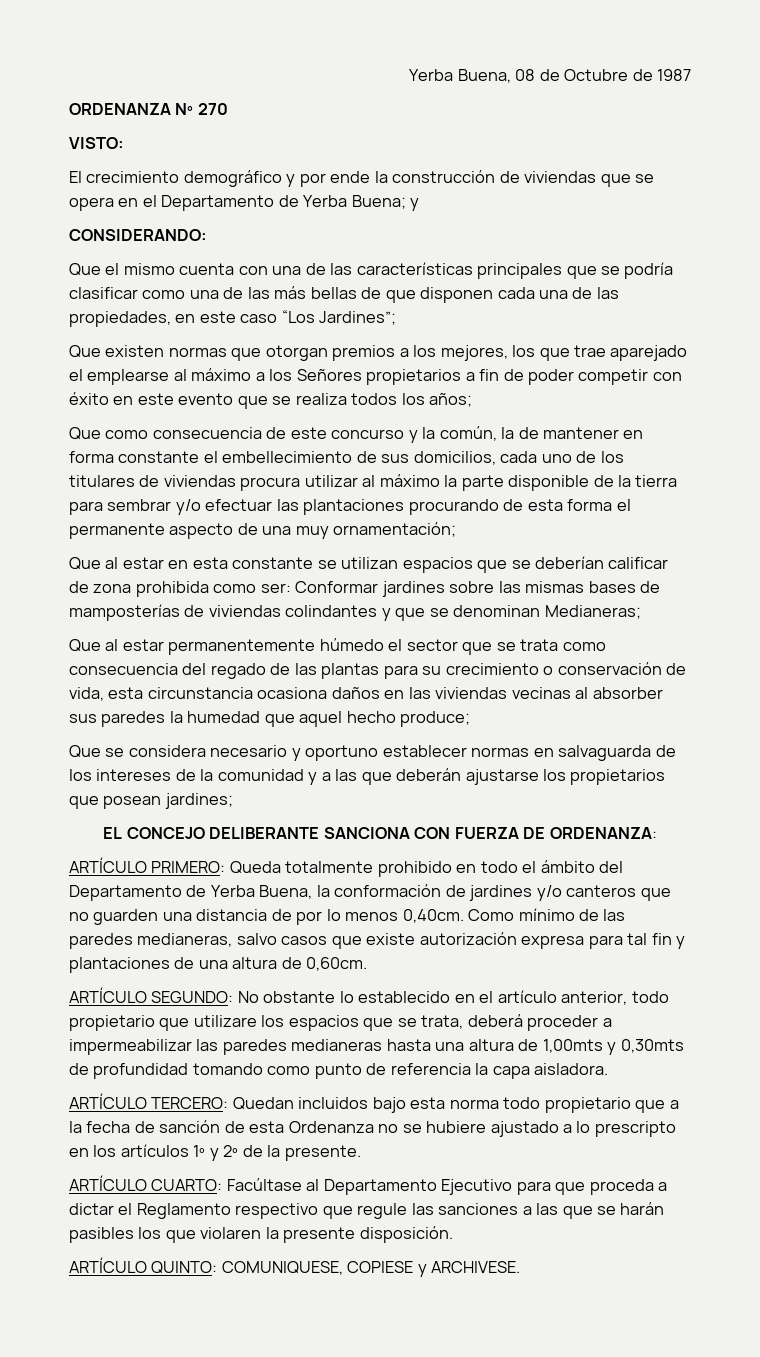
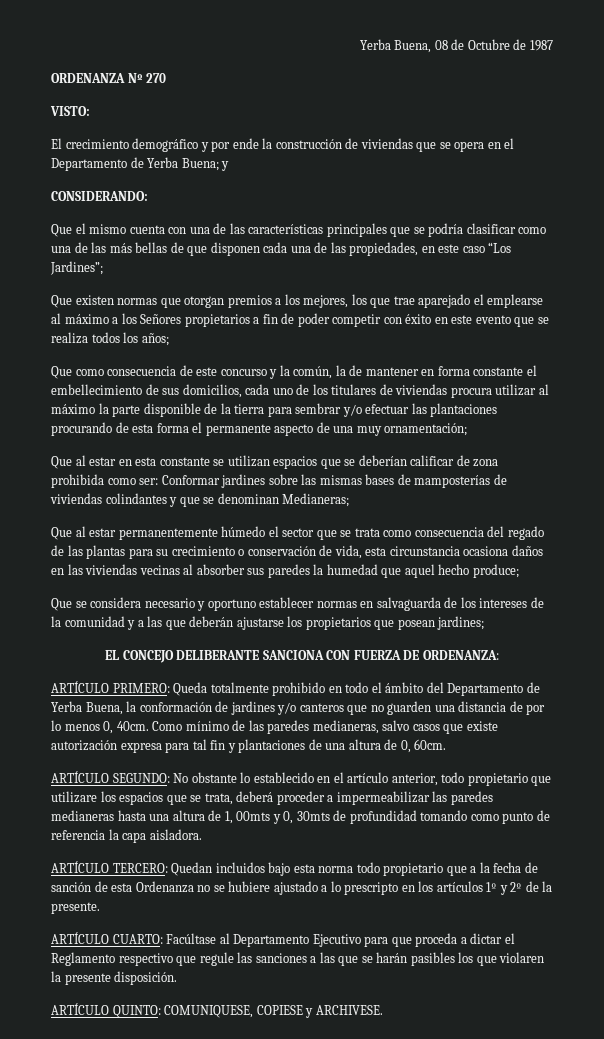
- ARTÍCULO PRIMERO: Queda totalmente prohibido en todo el ámbito del Departamento de Yerba Buena, la conformación de jardines y/o canteros que no guarden una distancia de por lo menos 0,40cm.
+ ARTÍCULO PRIMERO: Queda totalmente prohibido en todo el ámbito del Departamento de Yerba Buena, la conformación de jardines y/o canteros que no guarden una distancia de por lo menos 0, 40cm.
- Como mínimo de las paredes medianeras, salvo casos que existe autorización expresa para tal fin y plantaciones de una altura de 0,60cm.
+ Como mínimo de las paredes medianeras, salvo casos que existe autorización expresa para tal fin y plantaciones de una altura de 0, 60cm.
- ARTÍCULO SEGUNDO: No obstante lo establecido en el artículo anterior, todo propietario que utilizare los espacios que se trata, deberá proceder a impermeabilizar las paredes medianeras hasta una altura de 1,00mts y 0,30mts de profundidad tomando como punto de referencia la capa aisladora.
+ ARTÍCULO SEGUNDO: No obstante lo establecido en el artículo anterior, todo propietario que utilizare los espacios que se trata, deberá proceder a impermeabilizar las paredes medianeras hasta una altura de 1, 00mts y 0, 30mts de profundidad tomando como punto de referencia la capa aisladora.

